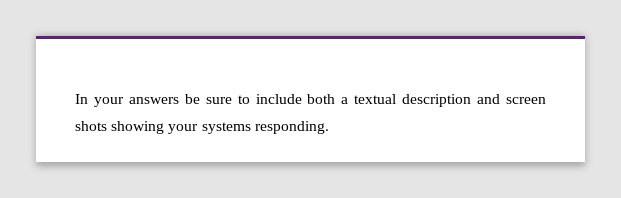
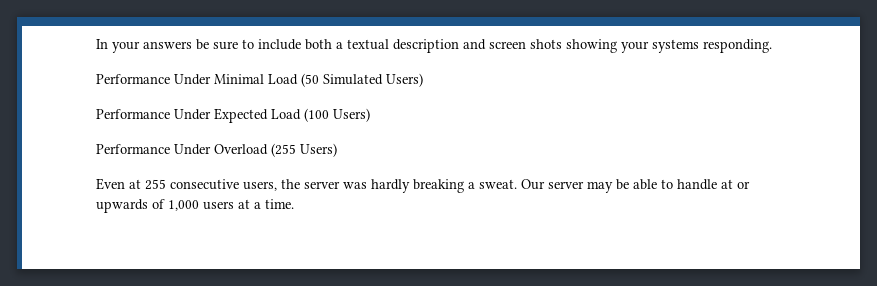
+ Performance Under Minimal Load (50 Simulated Users)
+ Performance Under Expected Load (100 Users)
+ Performance Under Overload (255 Users)
+ Even at 255 consecutive users, the server was hardly breaking a sweat. Our server may be able to handle at or upwards of 1,000 users at a time.

